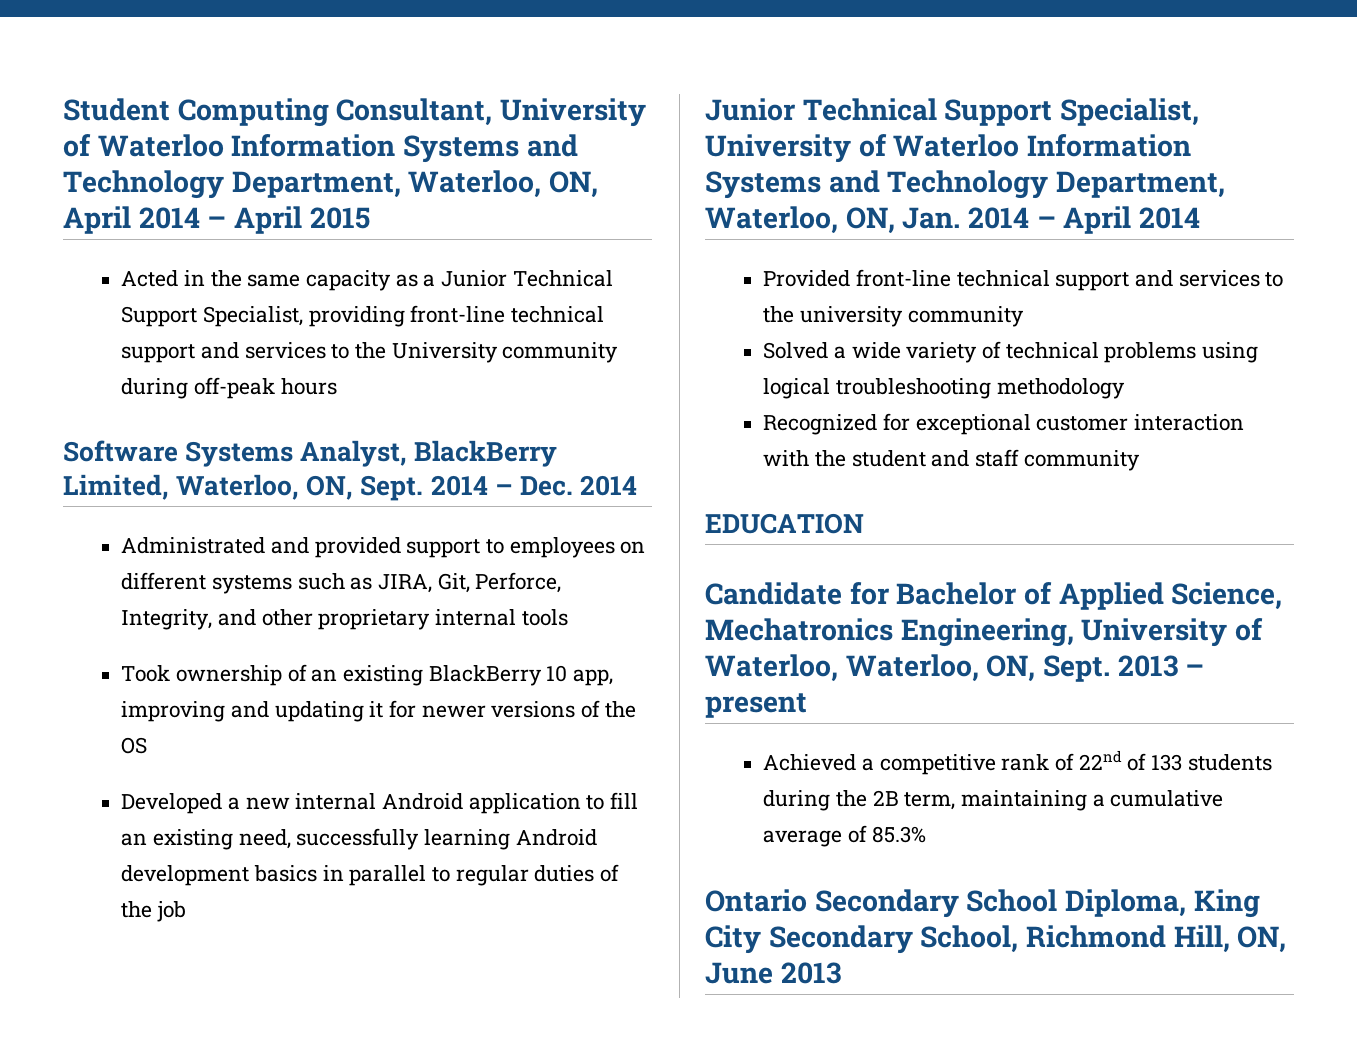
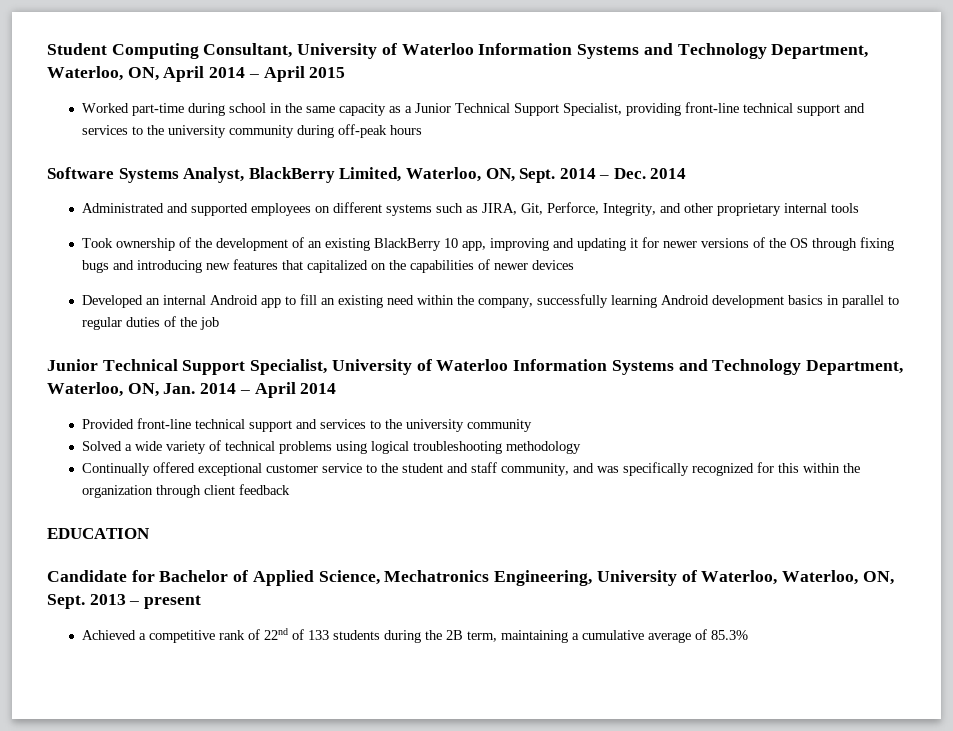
- Acted in the same capacity as a Junior Technical Support Specialist, providing front-line technical support and services to the University community during off-peak hours
+ Worked part-time during school in the same capacity as a Junior Technical Support Specialist, providing front-line technical support and services to the university community during off-peak hours
- Administrated and provided support to employees on different systems such as JIRA, Git, Perforce, Integrity, and other proprietary internal tools
+ Administrated and supported employees on different systems such as JIRA, Git, Perforce, Integrity, and other proprietary internal tools
- Took ownership of an existing BlackBerry 10 app, improving and updating it for newer versions of the OS
+ Took ownership of the development of an existing BlackBerry 10 app, improving and updating it for newer versions of the OS through fixing bugs and introducing new features that capitalized on the capabilities of newer devices
- Developed a new internal Android application to fill an existing need, successfully learning Android development basics in parallel to regular duties of the job
+ Developed an internal Android app to fill an existing need within the company, successfully learning Android development basics in parallel to regular duties of the job
- Recognized for exceptional customer interaction with the student and staff community
+ Continually offered exceptional customer service to the student and staff community, and was specifically recognized for this within the organization through client feedback
- Ontario Secondary School Diploma, King City Secondary School, Richmond Hill, ON, June 2013

